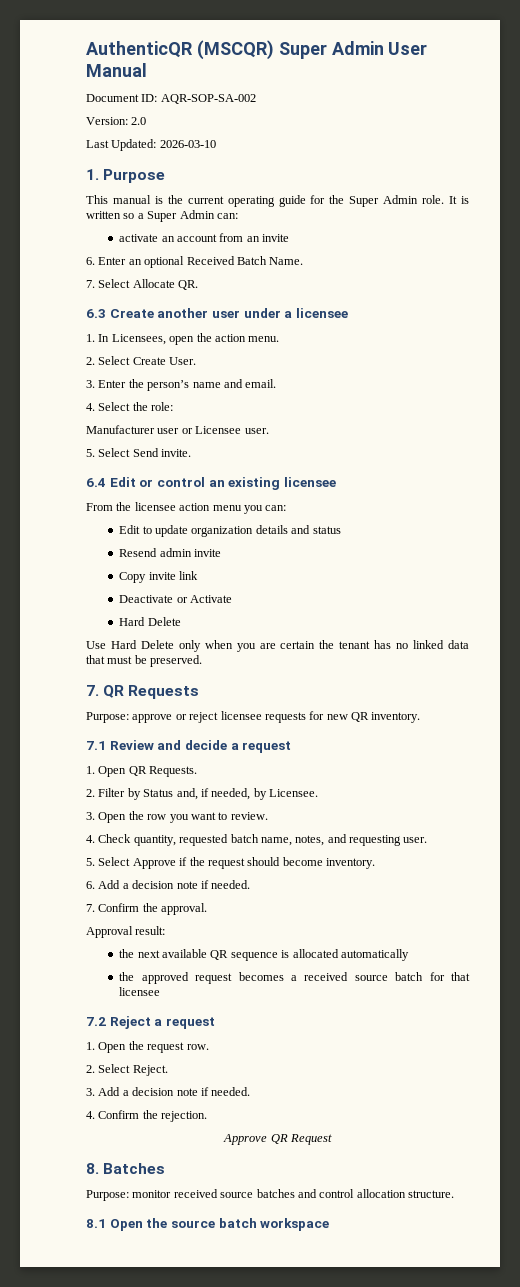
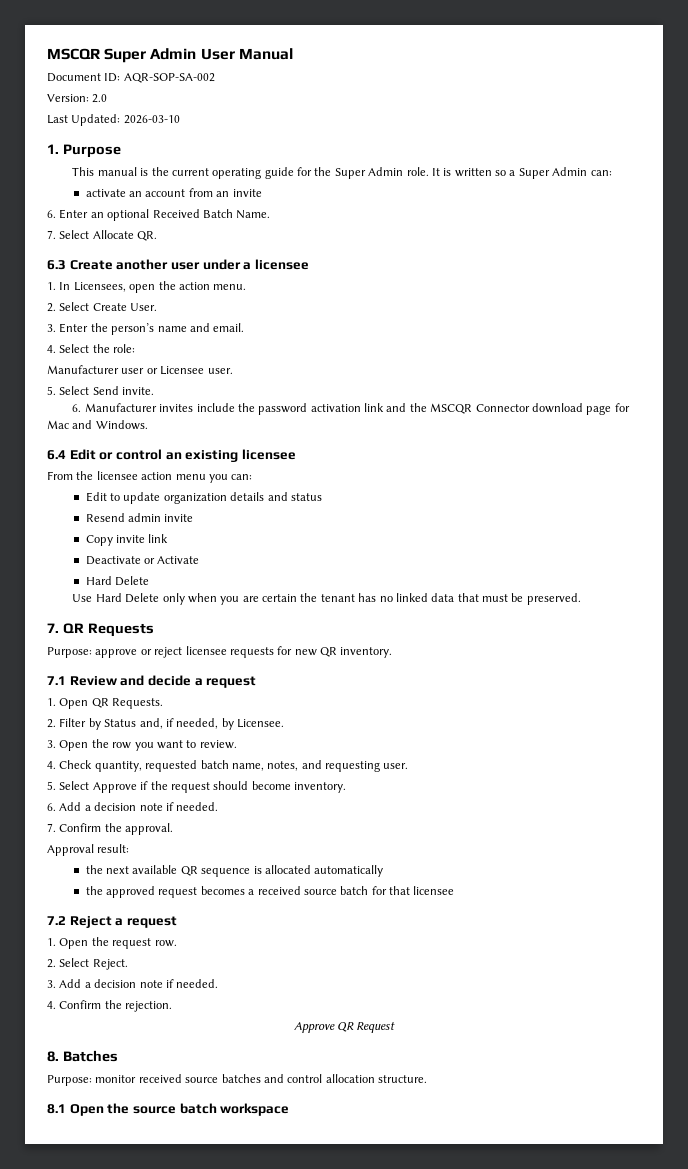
- AuthenticQR (MSCQR) Super Admin User Manual
+ MSCQR Super Admin User Manual
+ 6. Manufacturer invites include the password activation link and the MSCQR Connector download page for Mac and Windows.

